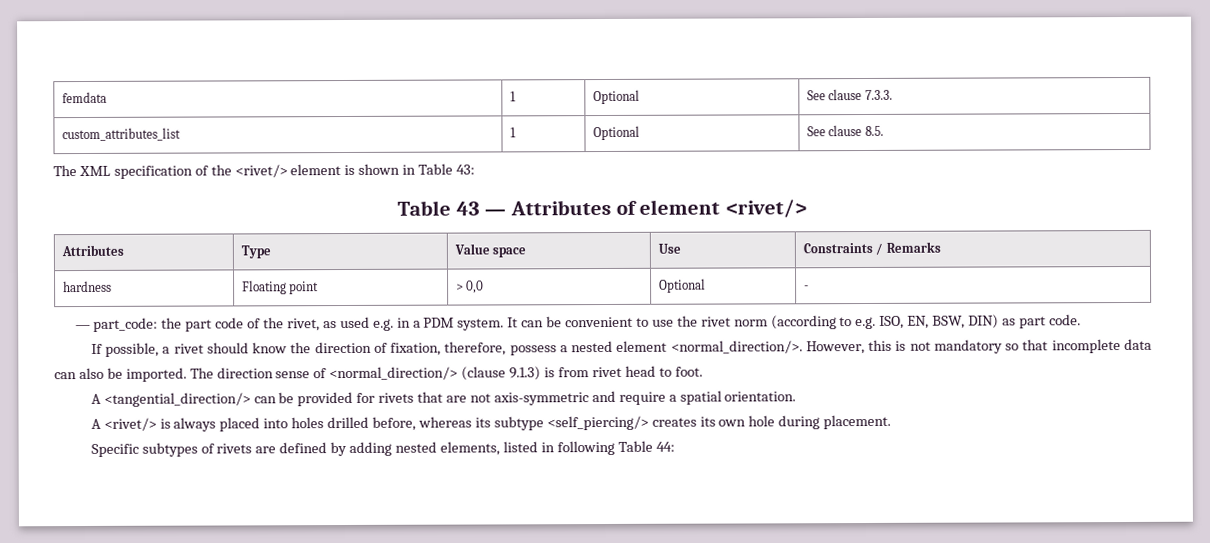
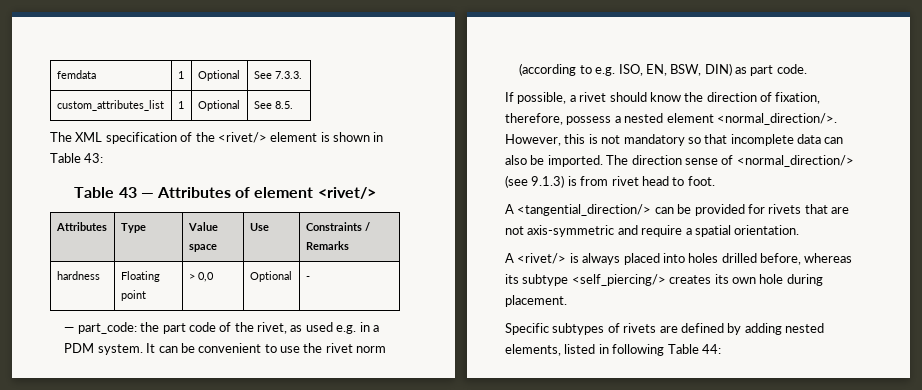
- femdata | 1 | Optional | See clause 7.3.3.
+ femdata | 1 | Optional | See 7.3.3.
- custom_attributes_list | 1 | Optional | See clause 8.5.
+ custom_attributes_list | 1 | Optional | See 8.5.
- The direction sense of <normal_direction/> (clause 9.1.3) is from rivet head to foot.
+ The direction sense of <normal_direction/> (see 9.1.3) is from rivet head to foot.

